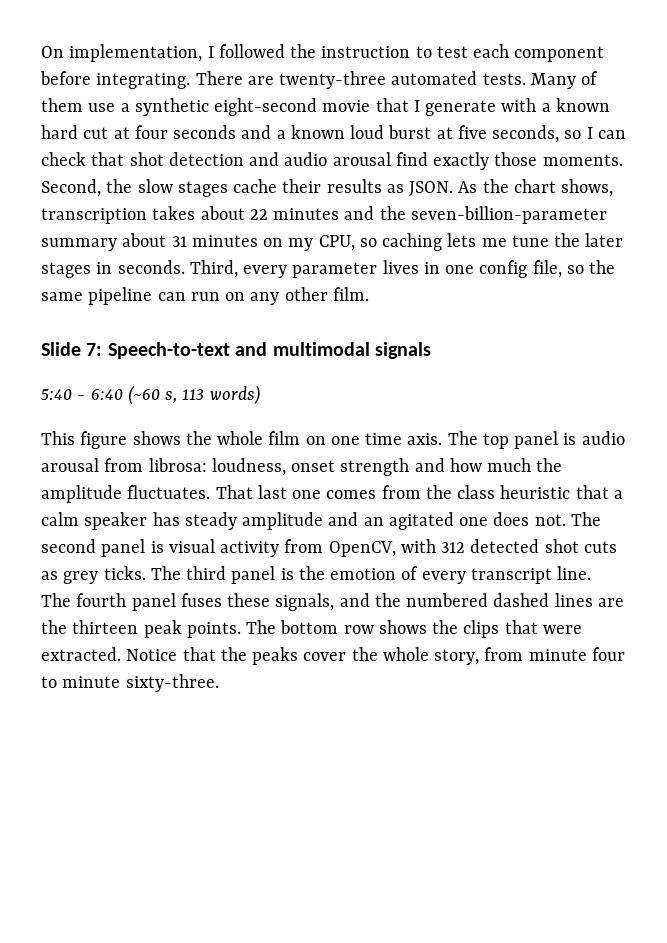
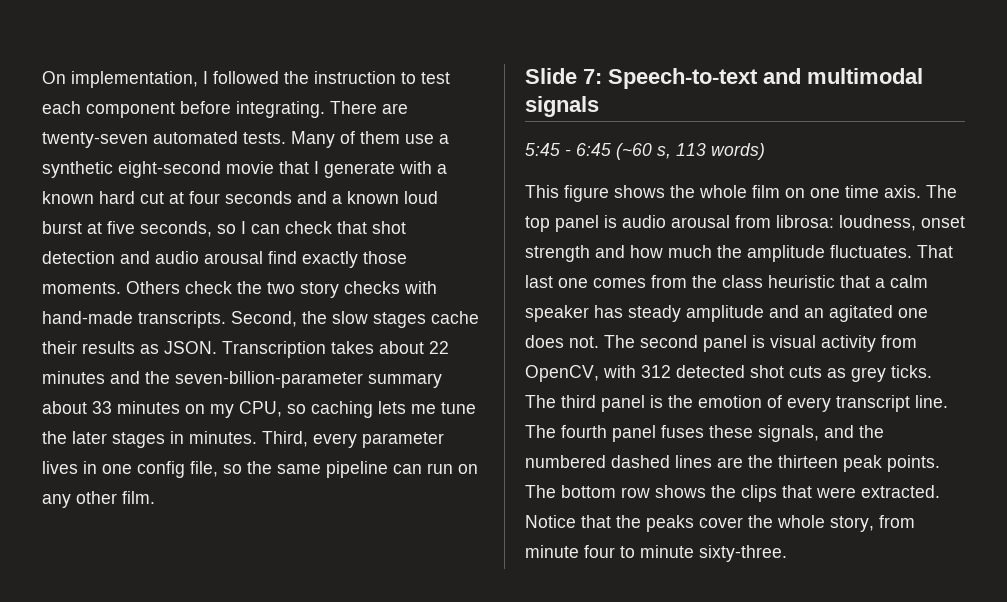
- There are twenty-three automated tests.
+ There are twenty-seven automated tests.
+ Others check the two story checks with hand-made transcripts.
- As the chart shows, transcription takes about 22 minutes and the seven-billion-parameter summary about 31 minutes on my CPU, so caching lets me tune the later stages in seconds.
+ Transcription takes about 22 minutes and the seven-billion-parameter summary about 33 minutes on my CPU, so caching lets me tune the later stages in minutes.
- 5:40 - 6:40 (~60 s, 113 words)
+ 5:45 - 6:45 (~60 s, 113 words)

